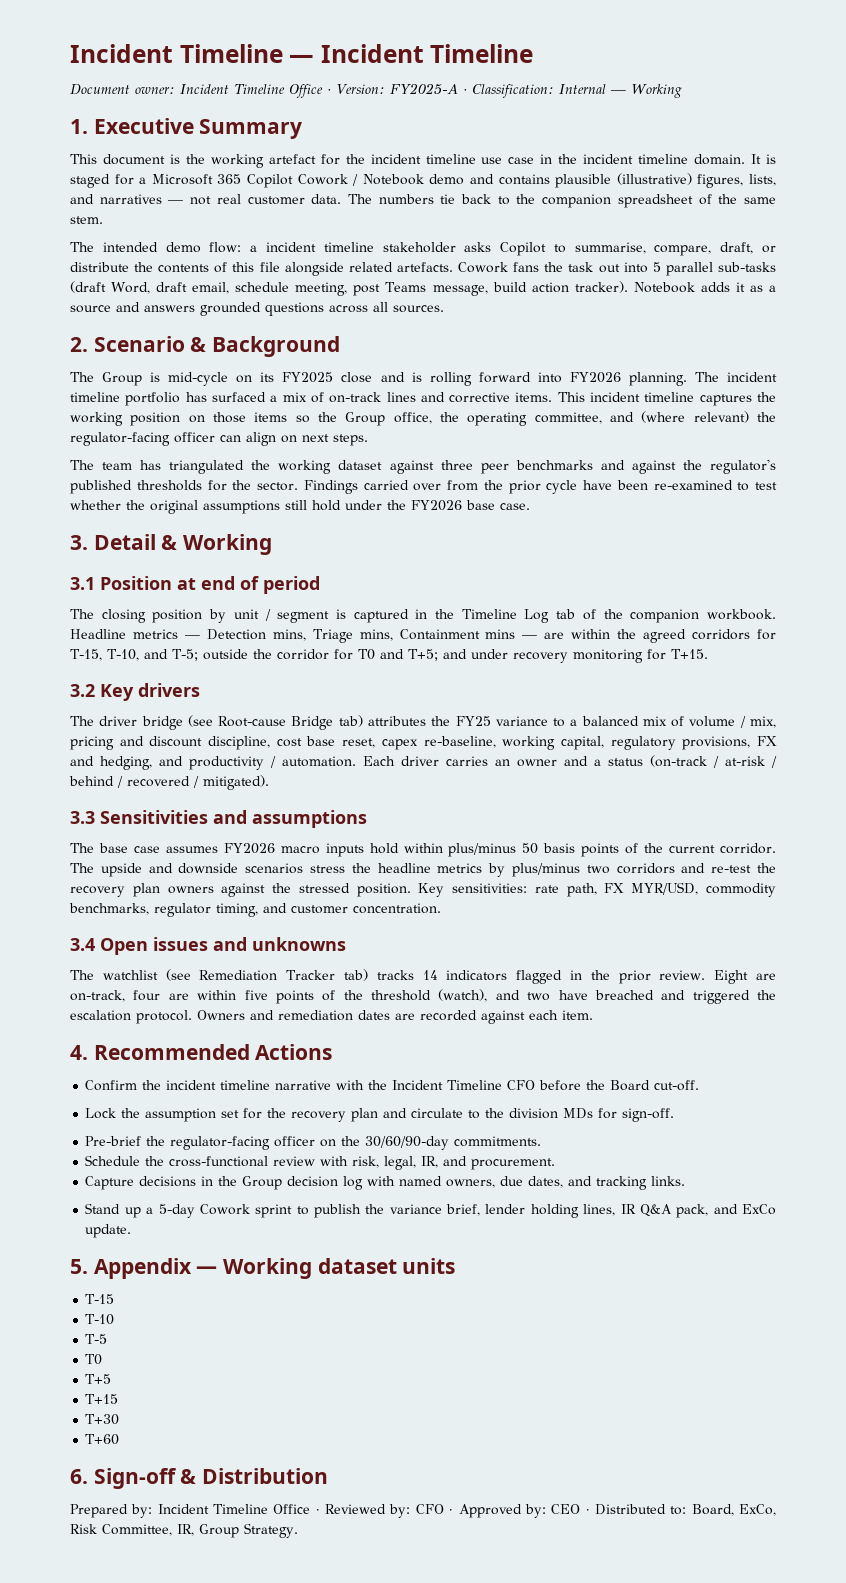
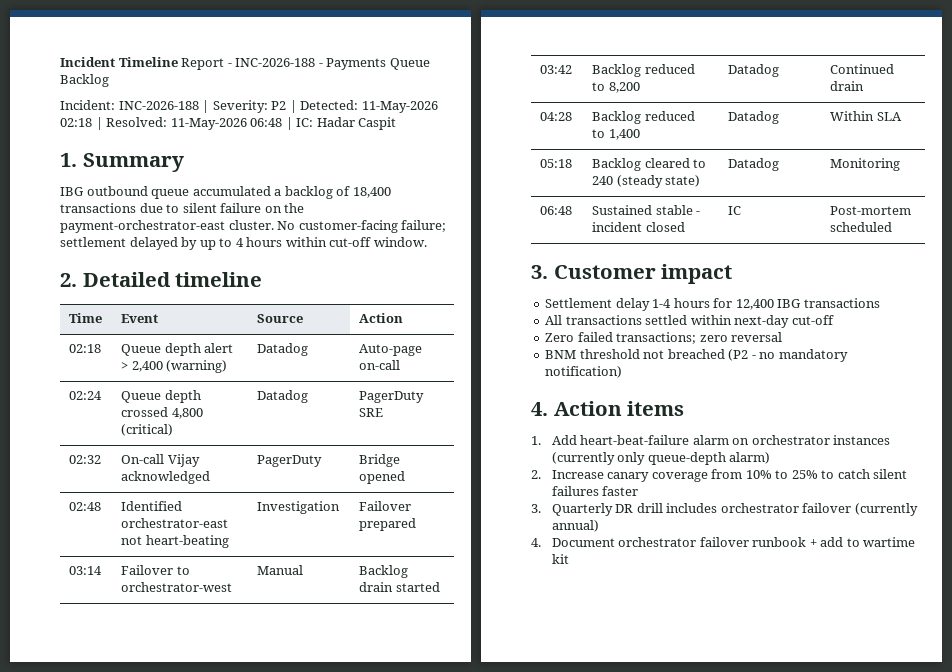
- Incident Timeline — Incident Timeline
- Document owner: Incident Timeline Office · Version: FY2025-A · Classification: Internal — Working
- 1. Executive Summary
+ Incident Timeline Report - INC-2026-188 - Payments Queue Backlog
+ Incident: INC-2026-188 | Severity: P2 | Detected: 11-May-2026 02:18 | Resolved: 11-May-2026 06:48 | IC: Hadar Caspit
+ 1. Summary
- This document is the working artefact for the incident timeline use case in the incident timeline domain. It is staged for a Microsoft 365 Copilot Cowork / Notebook demo and contains plausible (illustrative) figures, lists, and narratives — not real customer data. The numbers tie back to the companion spreadsheet of the same stem.
- The intended demo flow: a incident timeline stakeholder asks Copilot to summarise, compare, draft, or distribute the contents of this file alongside related artefacts. Cowork fans the task out into 5 parallel sub-tasks (draft Word, draft email, schedule meeting, post Teams message, build action tracker). Notebook adds it as a source and answers grounded questions across all sources.
- 2. Scenario & Background
- The Group is mid-cycle on its FY2025 close and is rolling forward into FY2026 planning. The incident timeline portfolio has surfaced a mix of on-track lines and corrective items. This incident timeline captures the working position on those items so the Group office, the operating committee, and (where relevant) the regulator-facing officer can align on next steps.
- The team has triangulated the working dataset against three peer benchmarks and against the regulator's published thresholds for the sector. Findings carried over from the prior cycle have been re-examined to test whether the original assumptions still hold under the FY2026 base case.
- 3. Detail & Working
- 3.1 Position at end of period
- The closing position by unit / segment is captured in the Timeline Log tab of the companion workbook. Headline metrics — Detection mins, Triage mins, Containment mins — are within the agreed corridors for T-15, T-10, and T-5; outside the corridor for T0 and T+5; and under recovery monitoring for T+15.
- 3.2 Key drivers
- The driver bridge (see Root-cause Bridge tab) attributes the FY25 variance to a balanced mix of volume / mix, pricing and discount discipline, cost base reset, capex re-baseline, working capital, regulatory provisions, FX and hedging, and productivity / automation. Each driver carries an owner and a status (on-track / at-risk / behind / recovered / mitigated).
- 3.3 Sensitivities and assumptions
- The base case assumes FY2026 macro inputs hold within plus/minus 50 basis points of the current corridor. The upside and downside scenarios stress the headline metrics by plus/minus two corridors and re-test the recovery plan owners against the stressed position. Key sensitivities: rate path, FX MYR/USD, commodity benchmarks, regulator timing, and customer concentration.
- 3.4 Open issues and unknowns
- The watchlist (see Remediation Tracker tab) tracks 14 indicators flagged in the prior review. Eight are on-track, four are within five points of the threshold (watch), and two have breached and triggered the escalation protocol. Owners and remediation dates are recorded against each item.
- 4. Recommended Actions
- Confirm the incident timeline narrative with the Incident Timeline CFO before the Board cut-off.
- Lock the assumption set for the recovery plan and circulate to the division MDs for sign-off.
- Pre-brief the regulator-facing officer on the 30/60/90-day commitments.
- Schedule the cross-functional review with risk, legal, IR, and procurement.
- Capture decisions in the Group decision log with named owners, due dates, and tracking links.
- Stand up a 5-day Cowork sprint to publish the variance brief, lender holding lines, IR Q&A pack, and ExCo update.
- 5. Appendix — Working dataset units
- T-15
- T-10
- T-5
- T0
- T+5
- T+15
- T+30
- T+60
- 6. Sign-off & Distribution
- Prepared by: Incident Timeline Office · Reviewed by: CFO · Approved by: CEO · Distributed to: Board, ExCo, Risk Committee, IR, Group Strategy.
+ IBG outbound queue accumulated a backlog of 18,400 transactions due to silent failure on the payment-orchestrator-east cluster. No customer-facing failure; settlement delayed by up to 4 hours within cut-off window.
+ 2. Detailed timeline
+ Time | Event | Source | Action
+ 02:18 | Queue depth alert > 2,400 (warning) | Datadog | Auto-page on-call
+ 02:24 | Queue depth crossed 4,800 (critical) | Datadog | PagerDuty SRE
+ 02:32 | On-call Vijay acknowledged | PagerDuty | Bridge opened
+ 02:48 | Identified orchestrator-east not heart-beating | Investigation | Failover prepared
+ 03:14 | Failover to orchestrator-west | Manual | Backlog drain started
+ 03:42 | Backlog reduced to 8,200 | Datadog | Continued drain
+ 04:28 | Backlog reduced to 1,400 | Datadog | Within SLA
+ 05:18 | Backlog cleared to 240 (steady state) | Datadog | Monitoring
+ 06:48 | Sustained stable - incident closed | IC | Post-mortem scheduled
+ 3. Customer impact
+ Settlement delay 1-4 hours for 12,400 IBG transactions
+ All transactions settled within next-day cut-off
+ Zero failed transactions; zero reversal
+ BNM threshold not breached (P2 - no mandatory notification)
+ 4. Action items
+ 1. Add heart-beat-failure alarm on orchestrator instances (currently only queue-depth alarm)
+ 2. Increase canary coverage from 10% to 25% to catch silent failures faster
+ 3. Quarterly DR drill includes orchestrator failover (currently annual)
+ 4. Document orchestrator failover runbook + add to wartime kit

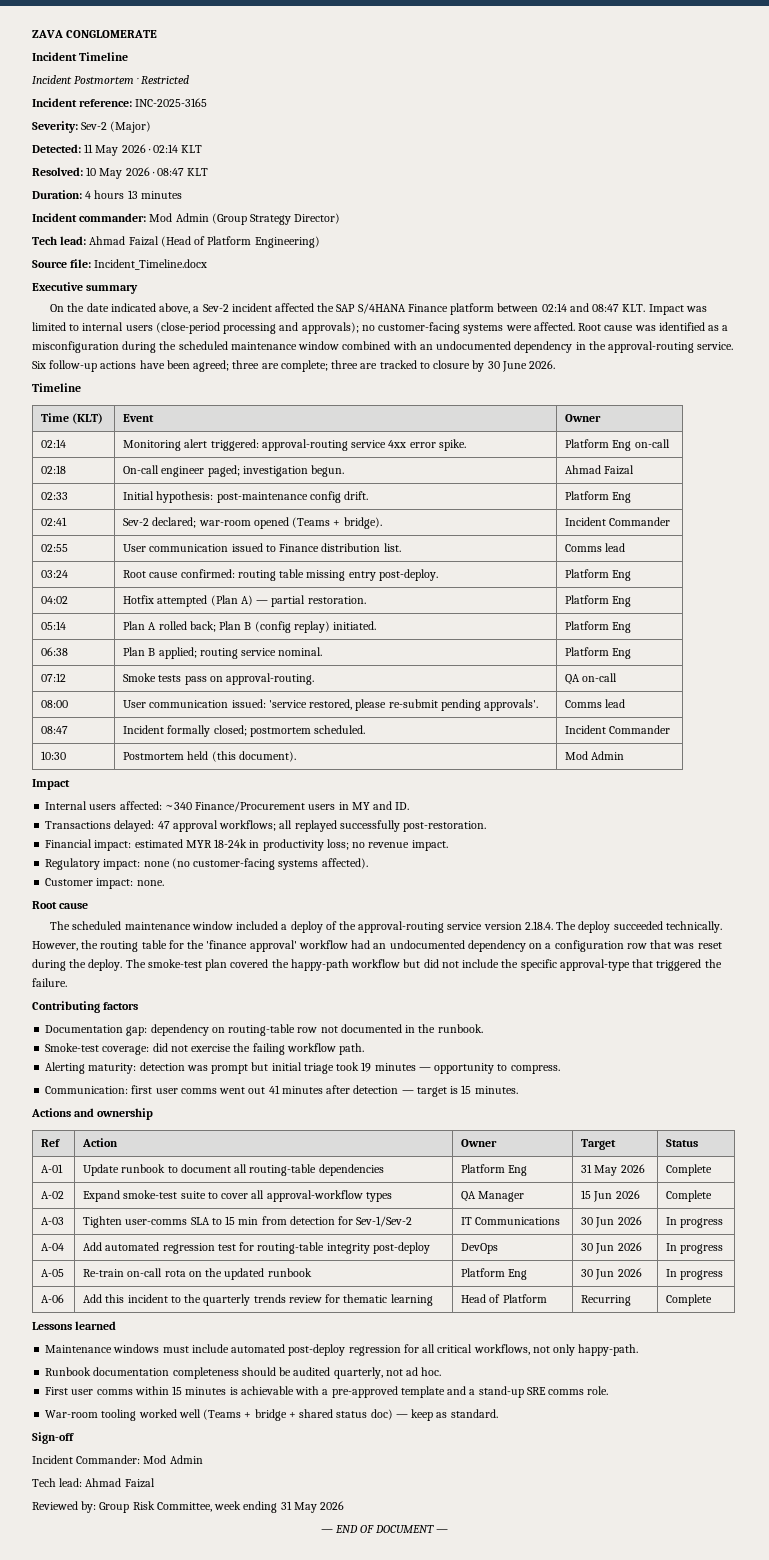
+ ZAVA CONGLOMERATE
- Incident Timeline Report - INC-2026-188 - Payments Queue Backlog
- Incident: INC-2026-188 | Severity: P2 | Detected: 11-May-2026 02:18 | Resolved: 11-May-2026 06:48 | IC: Hadar Caspit
- 1. Summary
- IBG outbound queue accumulated a backlog of 18,400 transactions due to silent failure on the payment-orchestrator-east cluster. No customer-facing failure; settlement delayed by up to 4 hours within cut-off window.
- 2. Detailed timeline
+ Incident Timeline
+ Incident Postmortem · Restricted
+ Incident reference: INC-2025-3165
+ Severity: Sev-2 (Major)
+ Detected: 11 May 2026 · 02:14 KLT
+ Resolved: 10 May 2026 · 08:47 KLT
+ Duration: 4 hours 13 minutes
+ Incident commander: Mod Admin (Group Strategy Director)
+ Tech lead: Ahmad Faizal (Head of Platform Engineering)
+ Source file: Incident_Timeline.docx
+ Executive summary
+ On the date indicated above, a Sev-2 incident affected the SAP S/4HANA Finance platform between 02:14 and 08:47 KLT. Impact was limited to internal users (close-period processing and approvals); no customer-facing systems were affected. Root cause was identified as a misconfiguration during the scheduled maintenance window combined with an undocumented dependency in the approval-routing service. Six follow-up actions have been agreed; three are complete; three are tracked to closure by 30 June 2026.
+ Timeline
- Time | Event | Source | Action
- 02:18 | Queue depth alert > 2,400 (warning) | Datadog | Auto-page on-call
- 02:24 | Queue depth crossed 4,800 (critical) | Datadog | PagerDuty SRE
- 02:32 | On-call Vijay acknowledged | PagerDuty | Bridge opened
- 02:48 | Identified orchestrator-east not heart-beating | Investigation | Failover prepared
- 03:14 | Failover to orchestrator-west | Manual | Backlog drain started
- 03:42 | Backlog reduced to 8,200 | Datadog | Continued drain
- 04:28 | Backlog reduced to 1,400 | Datadog | Within SLA
- 05:18 | Backlog cleared to 240 (steady state) | Datadog | Monitoring
- 06:48 | Sustained stable - incident closed | IC | Post-mortem scheduled
- 3. Customer impact
- Settlement delay 1-4 hours for 12,400 IBG transactions
- All transactions settled within next-day cut-off
- Zero failed transactions; zero reversal
- BNM threshold not breached (P2 - no mandatory notification)
- 4. Action items
- 1. Add heart-beat-failure alarm on orchestrator instances (currently only queue-depth alarm)
- 2. Increase canary coverage from 10% to 25% to catch silent failures faster
- 3. Quarterly DR drill includes orchestrator failover (currently annual)
- 4. Document orchestrator failover runbook + add to wartime kit
+ Time (KLT) | Event | Owner
+ 02:14 | Monitoring alert triggered: approval-routing service 4xx error spike. | Platform Eng on-call
+ 02:18 | On-call engineer paged; investigation begun. | Ahmad Faizal
+ 02:33 | Initial hypothesis: post-maintenance config drift. | Platform Eng
+ 02:41 | Sev-2 declared; war-room opened (Teams + bridge). | Incident Commander
+ 02:55 | User communication issued to Finance distribution list. | Comms lead
+ 03:24 | Root cause confirmed: routing table missing entry post-deploy. | Platform Eng
+ 04:02 | Hotfix attempted (Plan A) — partial restoration. | Platform Eng
+ 05:14 | Plan A rolled back; Plan B (config replay) initiated. | Platform Eng
+ 06:38 | Plan B applied; routing service nominal. | Platform Eng
+ 07:12 | Smoke tests pass on approval-routing. | QA on-call
+ 08:00 | User communication issued: 'service restored, please re-submit pending approvals'. | Comms lead
+ 08:47 | Incident formally closed; postmortem scheduled. | Incident Commander
+ 10:30 | Postmortem held (this document). | Mod Admin
+ Impact
+ Internal users affected: ~340 Finance/Procurement users in MY and ID.
+ Transactions delayed: 47 approval workflows; all replayed successfully post-restoration.
+ Financial impact: estimated MYR 18-24k in productivity loss; no revenue impact.
+ Regulatory impact: none (no customer-facing systems affected).
+ Customer impact: none.
+ Root cause
+ The scheduled maintenance window included a deploy of the approval-routing service version 2.18.4. The deploy succeeded technically. However, the routing table for the 'finance approval' workflow had an undocumented dependency on a configuration row that was reset during the deploy. The smoke-test plan covered the happy-path workflow but did not include the specific approval-type that triggered the failure.
+ Contributing factors
+ Documentation gap: dependency on routing-table row not documented in the runbook.
+ Smoke-test coverage: did not exercise the failing workflow path.
+ Alerting maturity: detection was prompt but initial triage took 19 minutes — opportunity to compress.
+ Communication: first user comms went out 41 minutes after detection — target is 15 minutes.
+ Actions and ownership
+ Ref | Action | Owner | Target | Status
+ A-01 | Update runbook to document all routing-table dependencies | Platform Eng | 31 May 2026 | Complete
+ A-02 | Expand smoke-test suite to cover all approval-workflow types | QA Manager | 15 Jun 2026 | Complete
+ A-03 | Tighten user-comms SLA to 15 min from detection for Sev-1/Sev-2 | IT Communications | 30 Jun 2026 | In progress
+ A-04 | Add automated regression test for routing-table integrity post-deploy | DevOps | 30 Jun 2026 | In progress
+ A-05 | Re-train on-call rota on the updated runbook | Platform Eng | 30 Jun 2026 | In progress
+ A-06 | Add this incident to the quarterly trends review for thematic learning | Head of Platform | Recurring | Complete
+ Lessons learned
+ Maintenance windows must include automated post-deploy regression for all critical workflows, not only happy-path.
+ Runbook documentation completeness should be audited quarterly, not ad hoc.
+ First user comms within 15 minutes is achievable with a pre-approved template and a stand-up SRE comms role.
+ War-room tooling worked well (Teams + bridge + shared status doc) — keep as standard.
+ Sign-off
+ Incident Commander: Mod Admin
+ Tech lead: Ahmad Faizal
+ Reviewed by: Group Risk Committee, week ending 31 May 2026
+ — END OF DOCUMENT —

